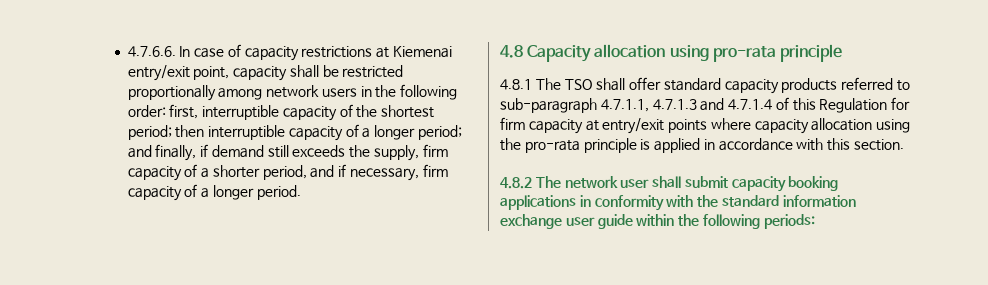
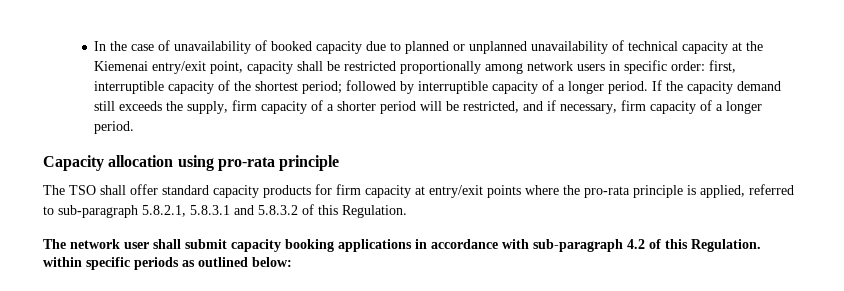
- 4.7.6.6. In case of capacity restrictions at Kiemenai entry/exit point, capacity shall be restricted proportionally among network users in the following order: first, interruptible capacity of the shortest period; then interruptible capacity of a longer period; and finally, if demand still exceeds the supply, firm capacity of a shorter period, and if necessary, firm capacity of a longer period.
+ In the case of unavailability of booked capacity due to planned or unplanned unavailability of technical capacity at the Kiemenai entry/exit point, capacity shall be restricted proportionally among network users in specific order: first, interruptible capacity of the shortest period; followed by interruptible capacity of a longer period. If the capacity demand still exceeds the supply, firm capacity of a shorter period will be restricted, and if necessary, firm capacity of a longer period.
- 4.8 Capacity allocation using pro-rata principle
+ Capacity allocation using pro-rata principle
- 4.8.1 The TSO shall offer standard capacity products referred to sub-paragraph 4.7.1.1, 4.7.1.3 and 4.7.1.4 of this Regulation for firm capacity at entry/exit points where capacity allocation using the pro-rata principle is applied in accordance with this section.
- 4.8.2 The network user shall submit capacity booking applications in conformity with the standard information exchange user guide within the following periods:
+ The TSO shall offer standard capacity products for firm capacity at entry/exit points where the pro-rata principle is applied, referred to sub-paragraph 5.8.2.1, 5.8.3.1 and 5.8.3.2 of this Regulation.
+ The network user shall submit capacity booking applications in accordance with sub-paragraph 4.2 of this Regulation. within specific periods as outlined below:

